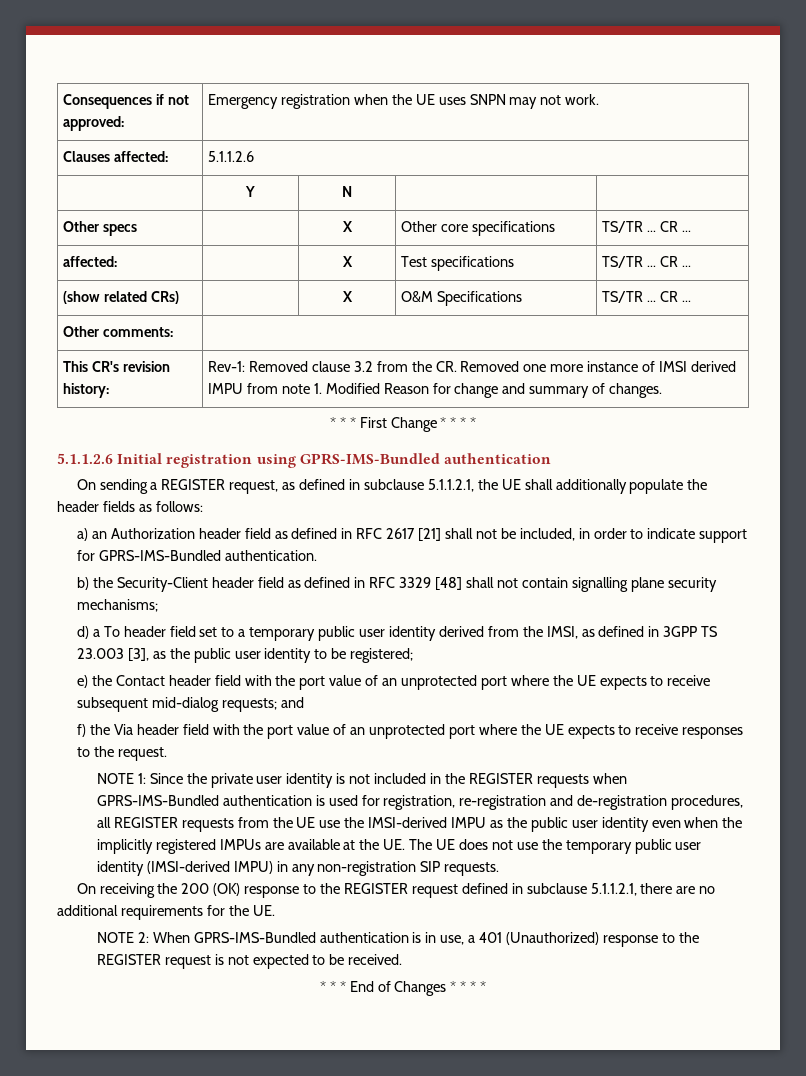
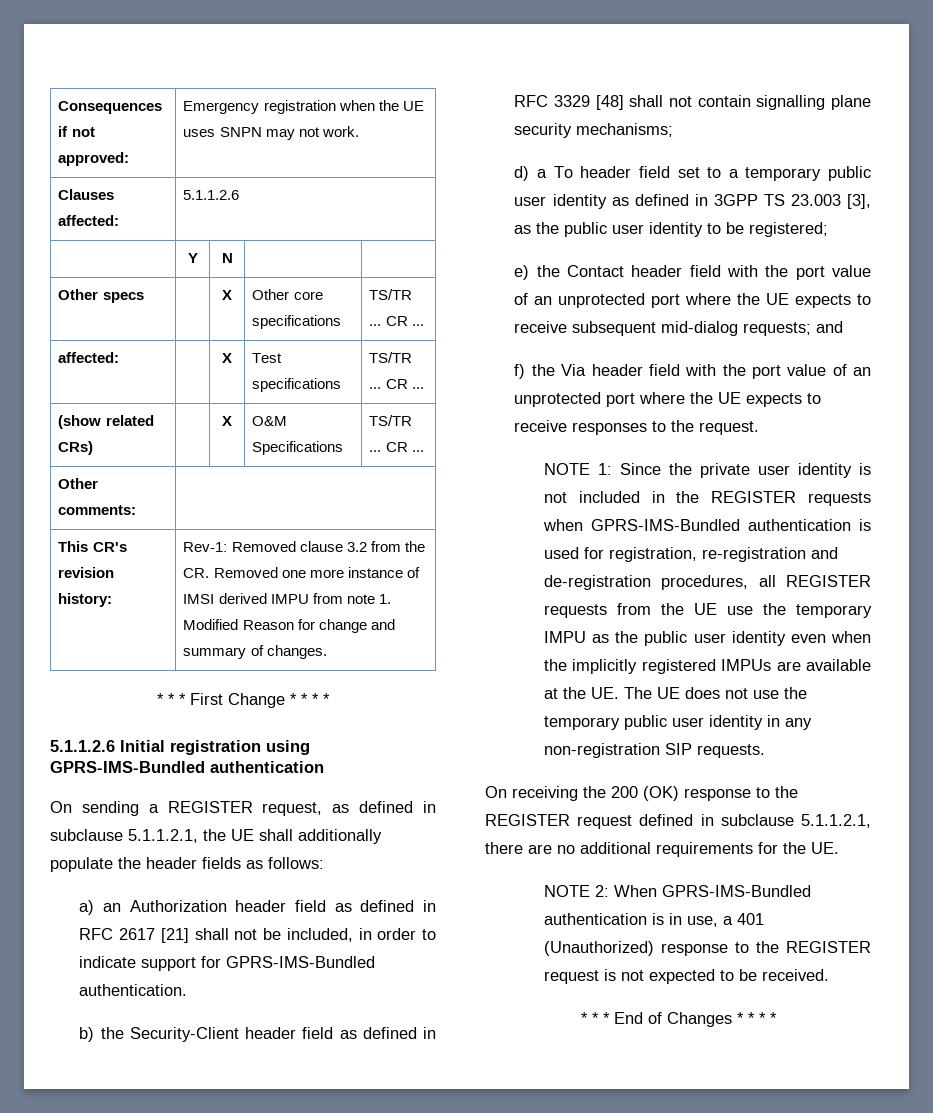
- d) a To header field set to a temporary public user identity derived from the IMSI, as defined in 3GPP TS 23.003 [3], as the public user identity to be registered;
+ d) a To header field set to a temporary public user identity as defined in 3GPP TS 23.003 [3], as the public user identity to be registered;
- Since the private user identity is not included in the REGISTER requests when GPRS-IMS-Bundled authentication is used for registration, re-registration and de-registration procedures, all REGISTER requests from the UE use the IMSI-derived IMPU as the public user identity even when the implicitly registered IMPUs are available at the UE. The UE does not use the temporary public user identity (IMSI-derived IMPU) in any non-registration SIP requests.
+ Since the private user identity is not included in the REGISTER requests when GPRS-IMS-Bundled authentication is used for registration, re-registration and de-registration procedures, all REGISTER requests from the UE use the temporary IMPU as the public user identity even when the implicitly registered IMPUs are available at the UE. The UE does not use the temporary public user identity in any non-registration SIP requests.

